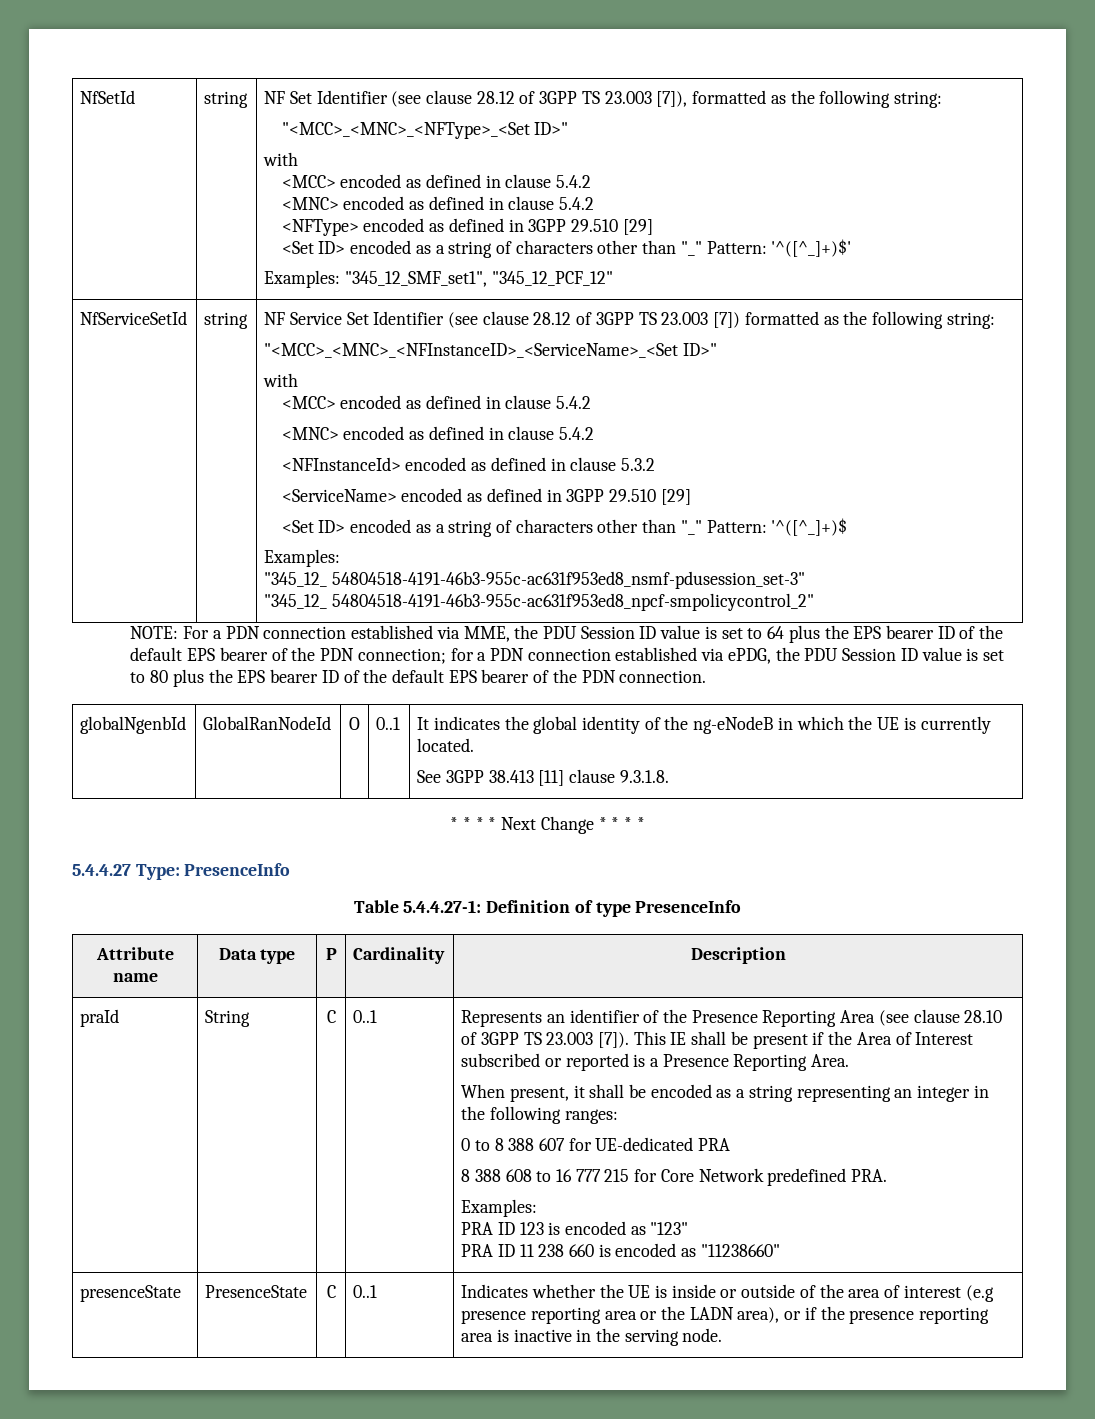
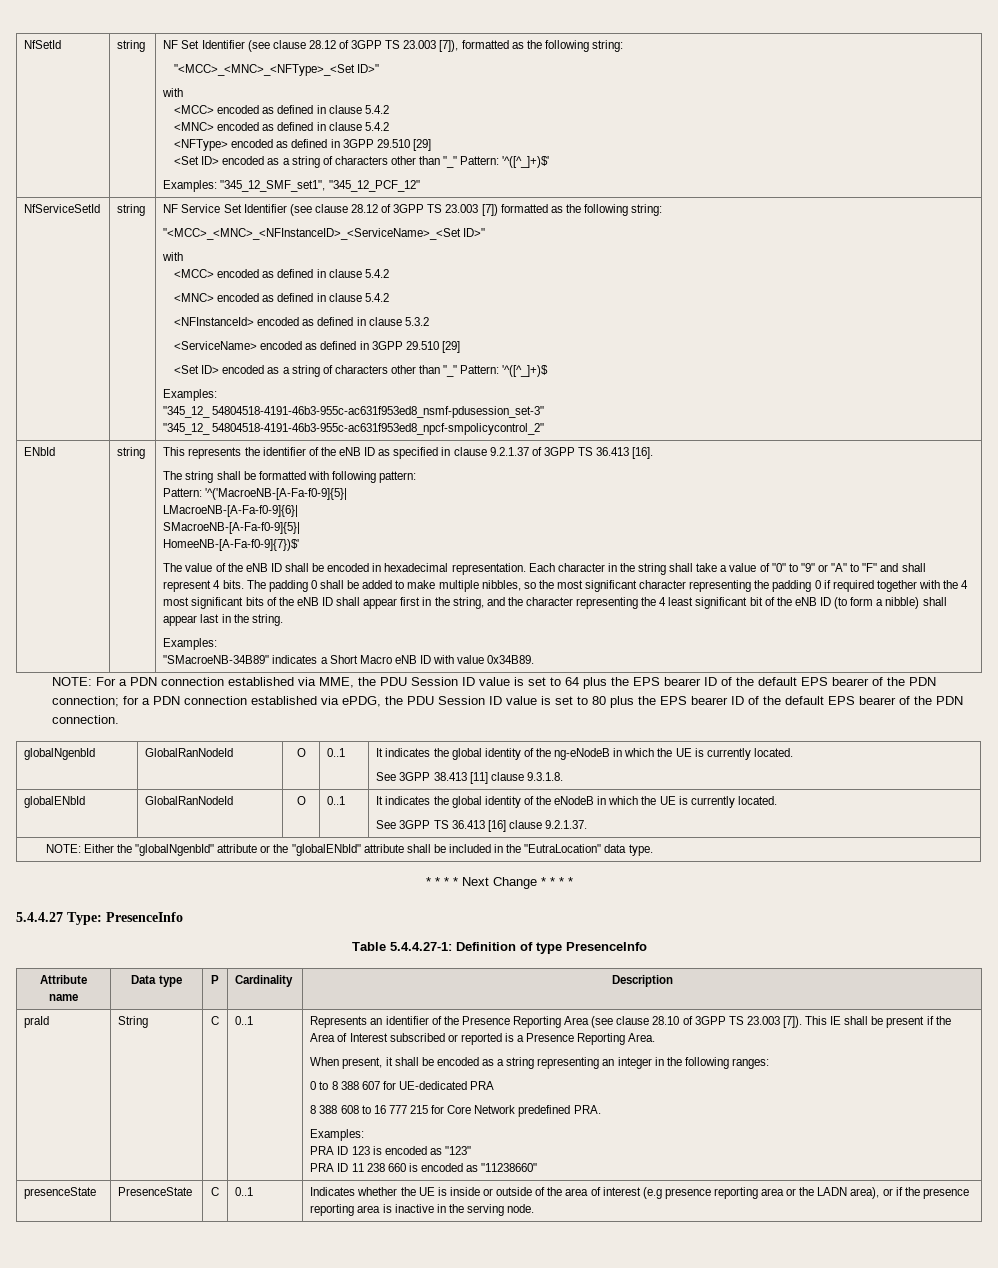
+ ENbId | string | This represents the identifier of the eNB ID as specified in clause 9.2.1.37 of 3GPP TS 36.413 [16].
+ The string shall be formatted with following pattern:
+ Pattern: '^('MacroeNB-[A-Fa-f0-9]{5}|
+ LMacroeNB-[A-Fa-f0-9]{6}|
+ SMacroeNB-[A-Fa-f0-9]{5}|
+ HomeeNB-[A-Fa-f0-9]{7})$'
+ The value of the eNB ID shall be encoded in hexadecimal representation. Each character in the string shall take a value of "0" to "9" or "A" to "F" and shall represent 4 bits. The padding 0 shall be added to make multiple nibbles, so the most significant character representing the padding 0 if required together with the 4 most significant bits of the eNB ID shall appear first in the string, and the character representing the 4 least significant bit of the eNB ID (to form a nibble) shall appear last in the string.
+ Examples:
+ "SMacroeNB-34B89" indicates a Short Macro eNB ID with value 0x34B89.
+ globalENbId | GlobalRanNodeId | O | 0..1 | It indicates the global identity of the eNodeB in which the UE is currently located.
+ See 3GPP TS 36.413 [16] clause 9.2.1.37.
+ NOTE: Either the "globalNgenbId" attribute or the "globalENbId" attribute shall be included in the "EutraLocation" data type.

